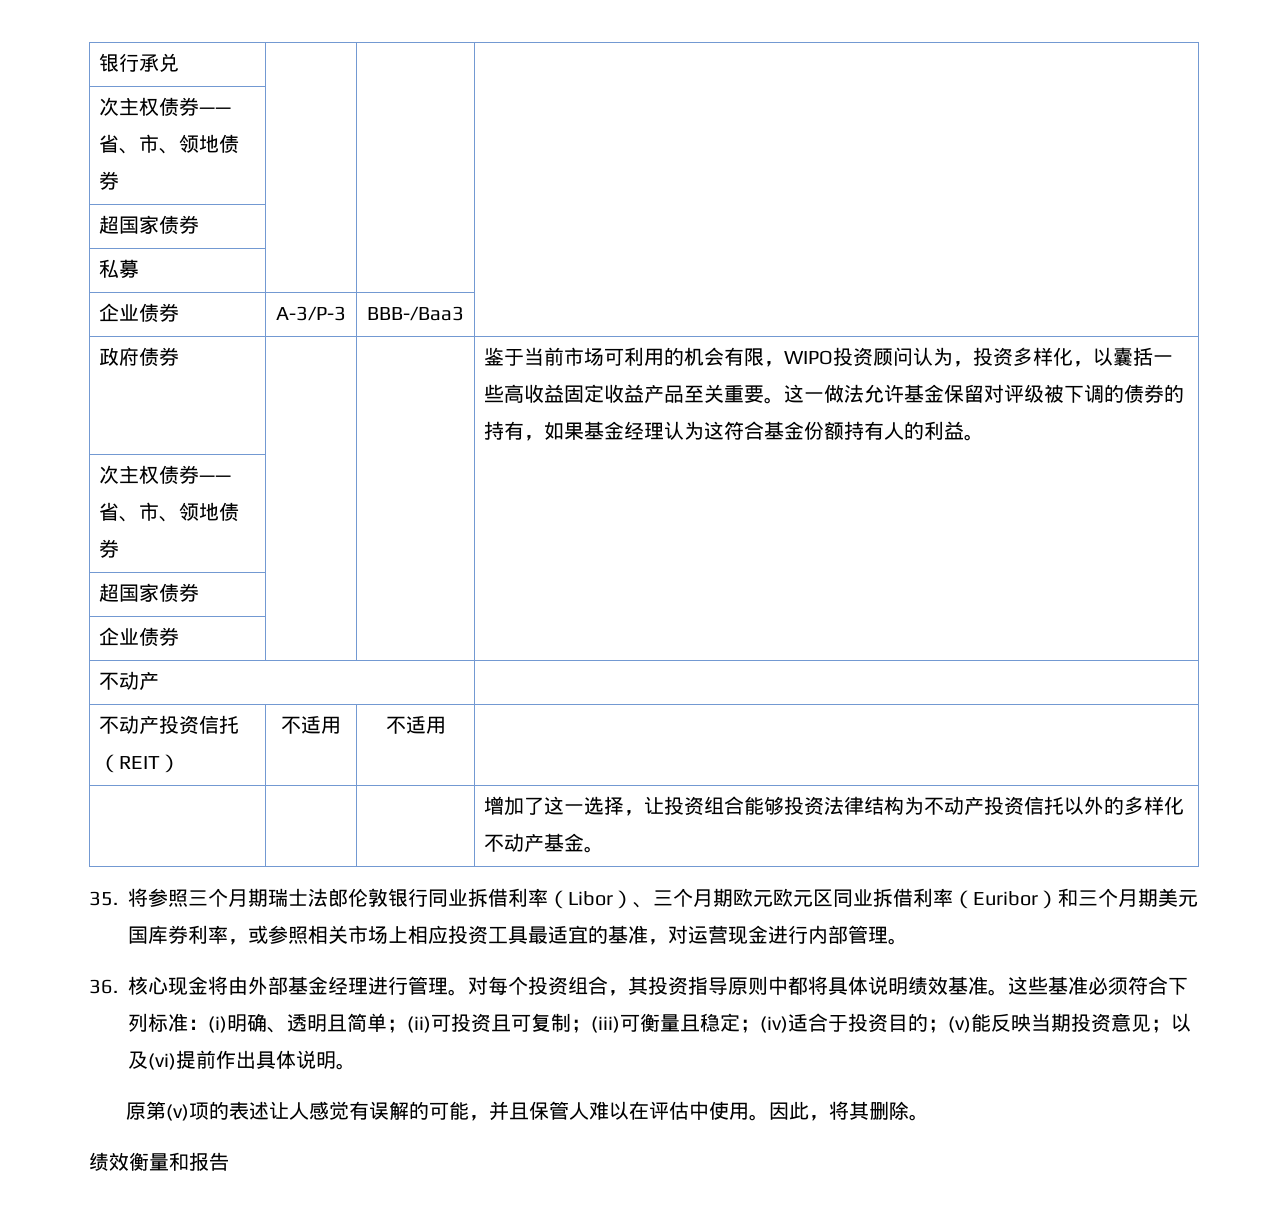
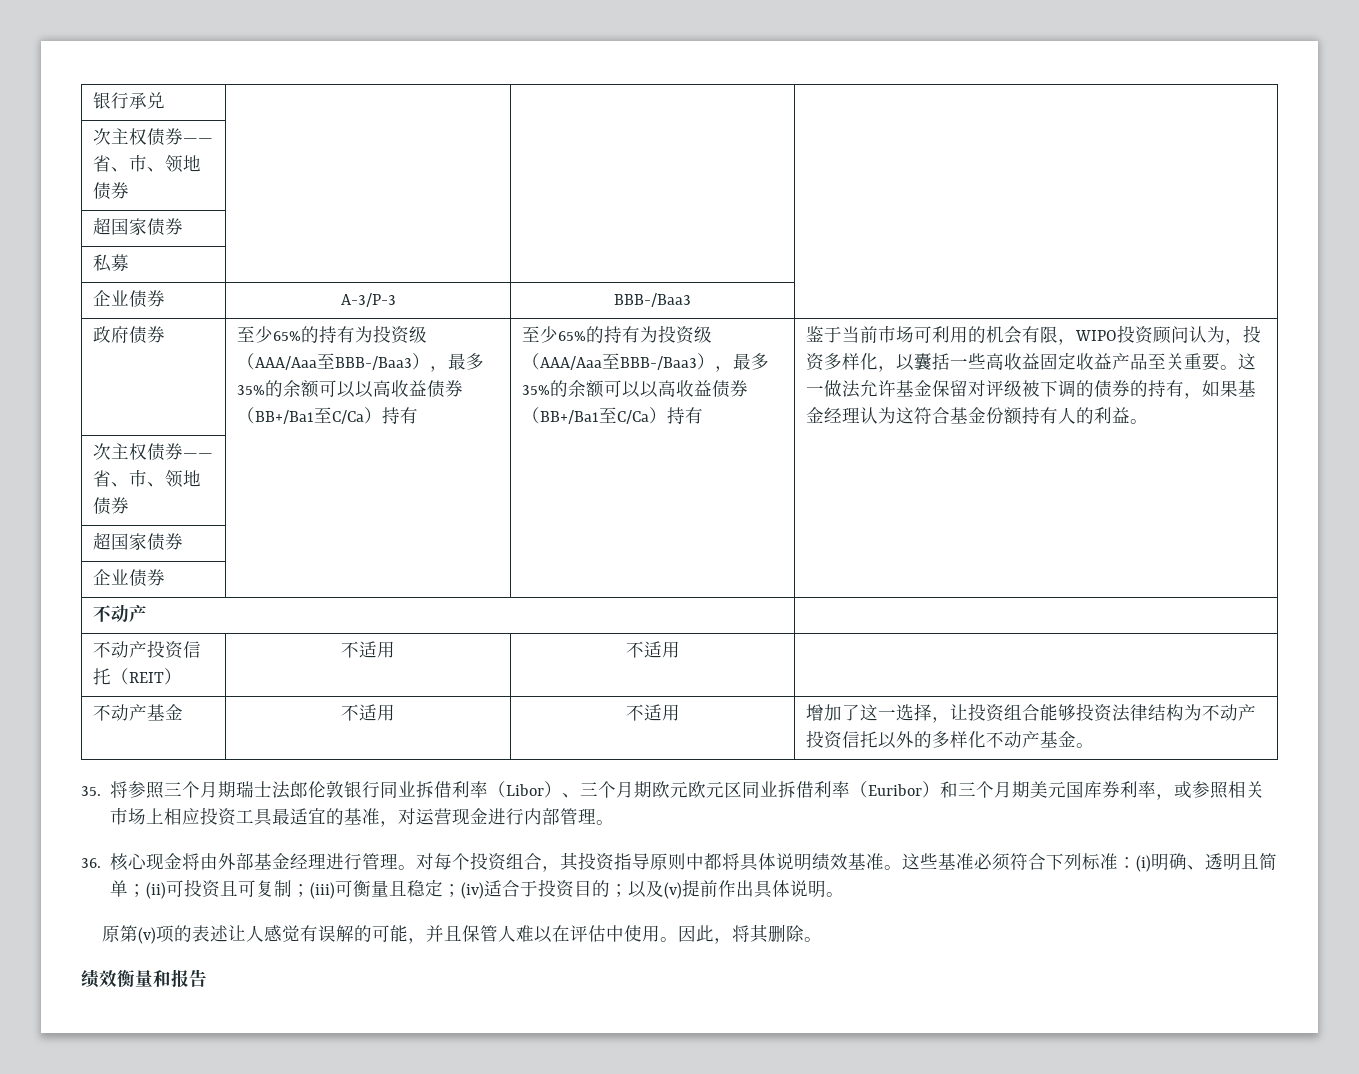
+ 至少65%的持有为投资级（AAA/Aaa至BBB-/Baa3），最多35%的余额可以以高收益债券（BB+/Ba1至C/Ca）持有 | 至少65%的持有为投资级（AAA/Aaa至BBB-/Baa3），最多35%的余额可以以高收益债券（BB+/Ba1至C/Ca）持有
- | | | 增加了这一选择，让投资组合能够投资法律结构为不动产投资信托以外的多样化不动产基金。
+ 不动产基金 | 不适用 | 不适用 | 增加了这一选择，让投资组合能够投资法律结构为不动产投资信托以外的多样化不动产基金。
- 这些基准必须符合下列标准：(i)明确、透明且简单；(ii)可投资且可复制；(iii)可衡量且稳定；(iv)适合于投资目的；(v)能反映当期投资意见；以及(vi)提前作出具体说明。
+ 这些基准必须符合下列标准：(i)明确、透明且简单；(ii)可投资且可复制；(iii)可衡量且稳定；(iv)适合于投资目的；以及(v)提前作出具体说明。

